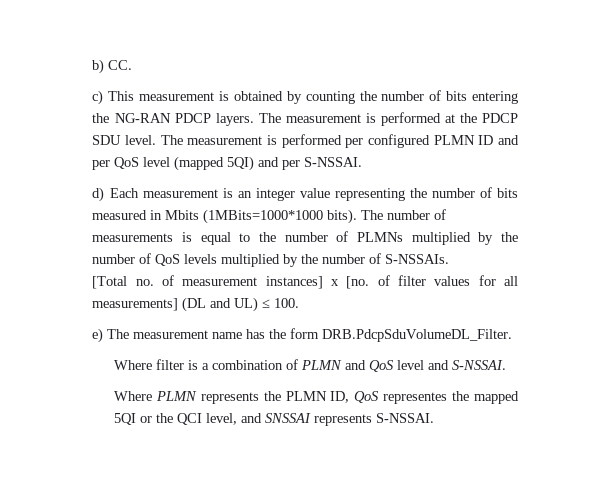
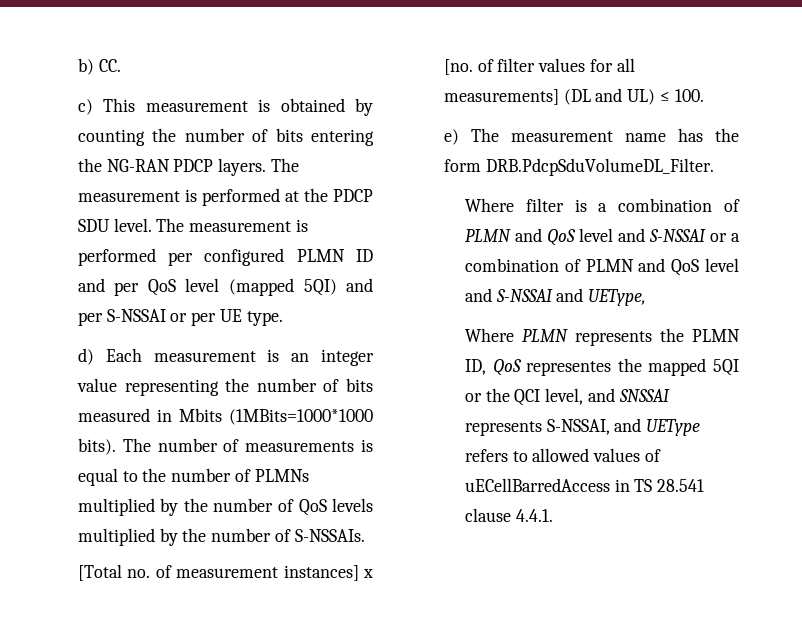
- The measurement is performed per configured PLMN ID and per QoS level (mapped 5QI) and per S-NSSAI.
+ The measurement is performed per configured PLMN ID and per QoS level (mapped 5QI) and per S-NSSAI or per UE type.
- Where filter is a combination of PLMN and QoS level and S-NSSAI.
+ Where filter is a combination of PLMN and QoS level and S-NSSAI or a combination of PLMN and QoS level and S-NSSAI and UEType,
- Where PLMN represents the PLMN ID, QoS representes the mapped 5QI or the QCI level, and SNSSAI represents S-NSSAI.
+ Where PLMN represents the PLMN ID, QoS representes the mapped 5QI or the QCI level, and SNSSAI represents S-NSSAI, and UEType refers to allowed values of uECellBarredAccess in TS 28.541 clause 4.4.1.

